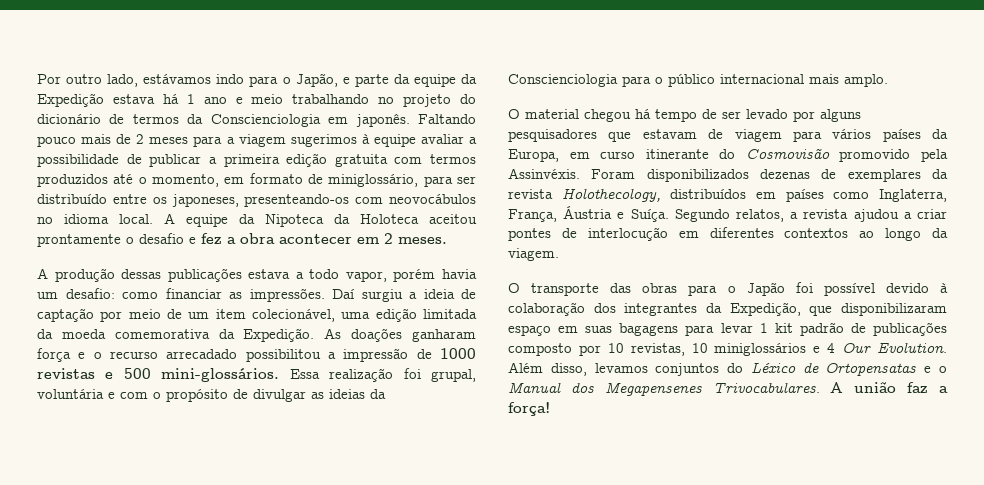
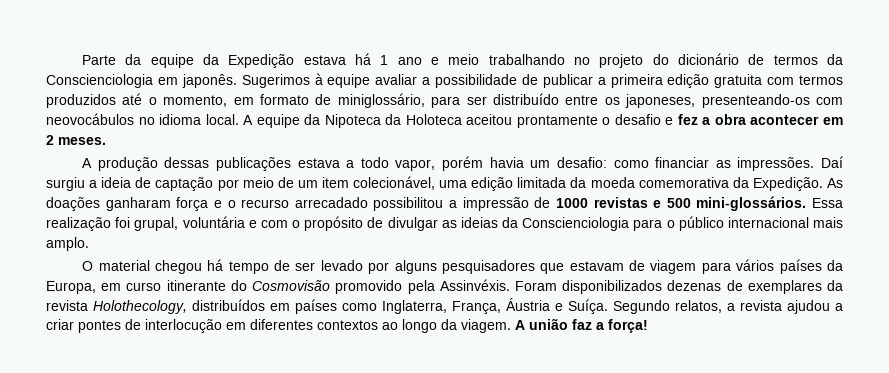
- Por outro lado, estávamos indo para o Japão, e parte da equipe da Expedição estava há 1 ano e meio trabalhando no projeto do dicionário de termos da Conscienciologia em japonês.
+ Parte da equipe da Expedição estava há 1 ano e meio trabalhando no projeto do dicionário de termos da Conscienciologia em japonês.
- Faltando pouco mais de 2 meses para a viagem sugerimos à equipe avaliar a possibilidade de publicar a primeira edição gratuita com termos produzidos até o momento, em formato de miniglossário, para ser distribuído entre os japoneses, presenteando-os com neovocábulos no idioma local.
+ Sugerimos à equipe avaliar a possibilidade de publicar a primeira edição gratuita com termos produzidos até o momento, em formato de miniglossário, para ser distribuído entre os japoneses, presenteando-os com neovocábulos no idioma local.
- Segundo relatos, a revista ajudou a criar pontes de interlocução em diferentes contextos ao longo da viagem.
- O transporte das obras para o Japão foi possível devido à colaboração dos integrantes da Expedição, que disponibilizaram espaço em suas bagagens para levar 1 kit padrão de publicações composto por 10 revistas, 10 miniglossários e 4 Our Evolution. Além disso, levamos conjuntos do Léxico de Ortopensatas e o Manual dos Megapensenes Trivocabulares. A união faz a força!
+ Segundo relatos, a revista ajudou a criar pontes de interlocução em diferentes contextos ao longo da viagem. A união faz a força!

